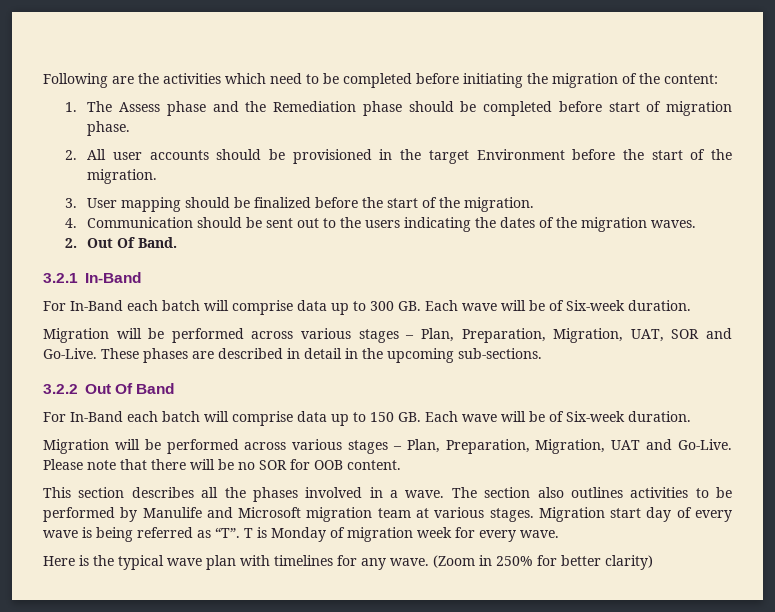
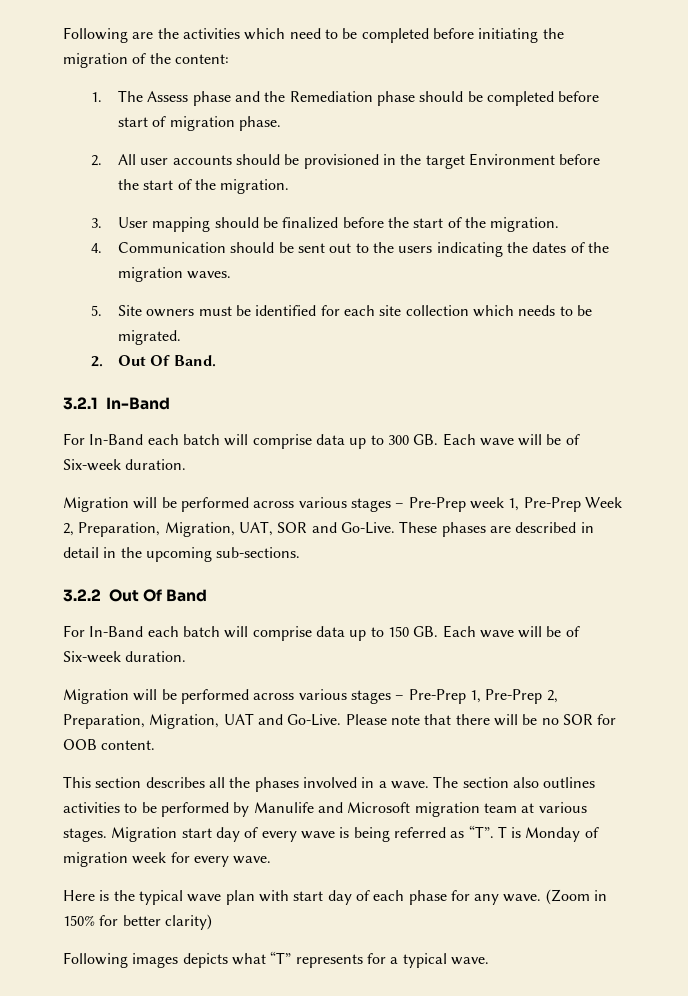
+ 5. Site owners must be identified for each site collection which needs to be migrated.
- Migration will be performed across various stages – Plan, Preparation, Migration, UAT, SOR and Go-Live.
+ Migration will be performed across various stages – Pre-Prep week 1, Pre-Prep Week 2, Preparation, Migration, UAT, SOR and Go-Live.
- Migration will be performed across various stages – Plan, Preparation, Migration, UAT and Go-Live.
+ Migration will be performed across various stages – Pre-Prep 1, Pre-Prep 2, Preparation, Migration, UAT and Go-Live.
- Here is the typical wave plan with timelines for any wave.
+ Here is the typical wave plan with start day of each phase for any wave.
- (Zoom in 250% for better clarity)
+ (Zoom in 150% for better clarity)
+ Following images depicts what “T” represents for a typical wave.

